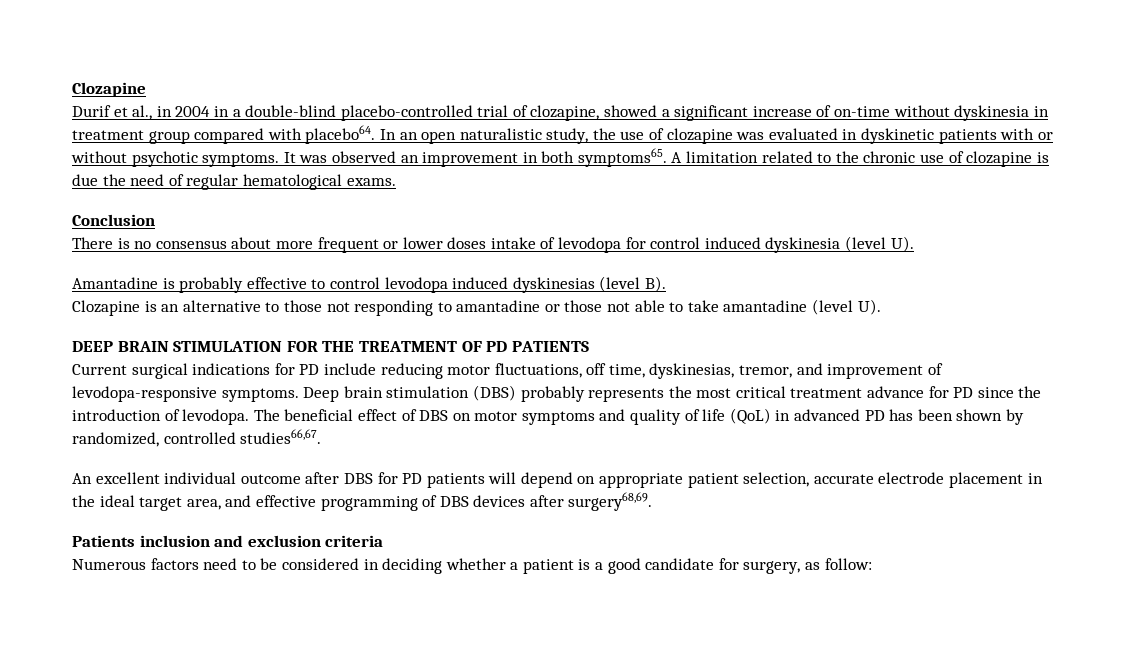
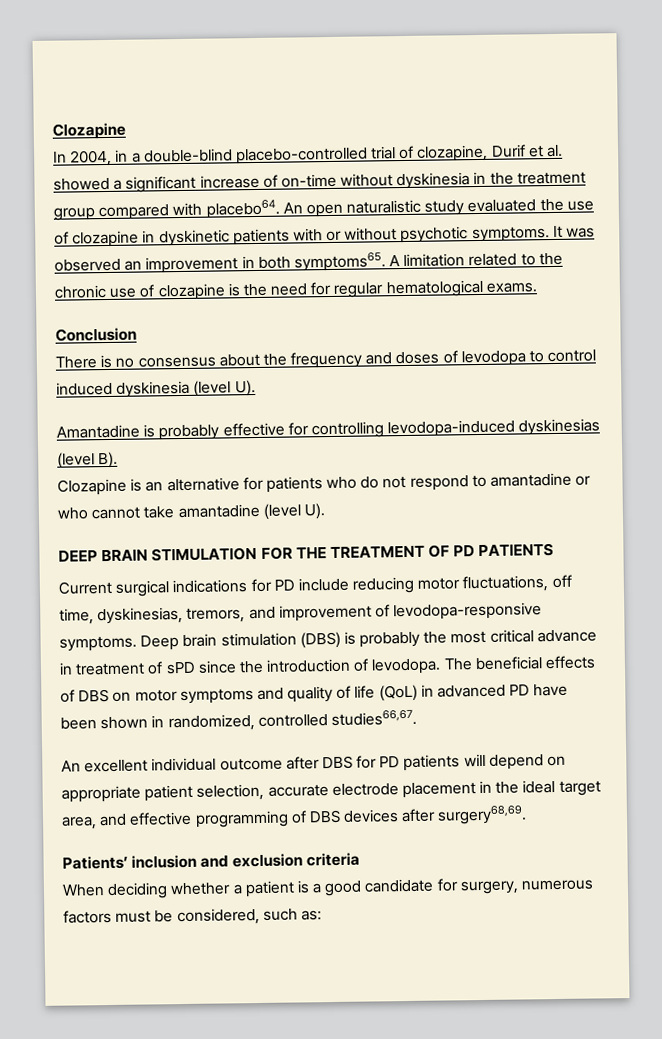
- Durif et al., in 2004 in a double-blind placebo-controlled trial of clozapine, showed a significant increase of on-time without dyskinesia in treatment group compared with placebo64.
+ In 2004, in a double-blind placebo-controlled trial of clozapine, Durif et al. showed a significant increase of on-time without dyskinesia in the treatment group compared with placebo64.
- In an open naturalistic study, the use of clozapine was evaluated in dyskinetic patients with or without psychotic symptoms.
+ An open naturalistic study evaluated the use of clozapine in dyskinetic patients with or without psychotic symptoms.
- A limitation related to the chronic use of clozapine is due the need of regular hematological exams.
+ A limitation related to the chronic use of clozapine is the need for regular hematological exams.
- There is no consensus about more frequent or lower doses intake of levodopa for control induced dyskinesia (level U).
+ There is no consensus about the frequency and doses of levodopa to control induced dyskinesia (level U).
- Amantadine is probably effective to control levodopa induced dyskinesias (level B).
+ Amantadine is probably effective for controlling levodopa-induced dyskinesias (level B).
- Clozapine is an alternative to those not responding to amantadine or those not able to take amantadine (level U).
+ Clozapine is an alternative for patients who do not respond to amantadine or who cannot take amantadine (level U).
- Current surgical indications for PD include reducing motor fluctuations, off time, dyskinesias, tremor, and improvement of levodopa-responsive symptoms.
+ Current surgical indications for PD include reducing motor fluctuations, off time, dyskinesias, tremors, and improvement of levodopa-responsive symptoms.
- Deep brain stimulation (DBS) probably represents the most critical treatment advance for PD since the introduction of levodopa.
+ Deep brain stimulation (DBS) is probably the most critical advance in treatment of sPD since the introduction of levodopa.
- The beneficial effect of DBS on motor symptoms and quality of life (QoL) in advanced PD has been shown by randomized, controlled studies66,67.
+ The beneficial effects of DBS on motor symptoms and quality of life (QoL) in advanced PD have been shown in randomized, controlled studies66,67.
- Patients inclusion and exclusion criteria
+ Patients’ inclusion and exclusion criteria
- Numerous factors need to be considered in deciding whether a patient is a good candidate for surgery, as follow:
+ When deciding whether a patient is a good candidate for surgery, numerous factors must be considered, such as:

